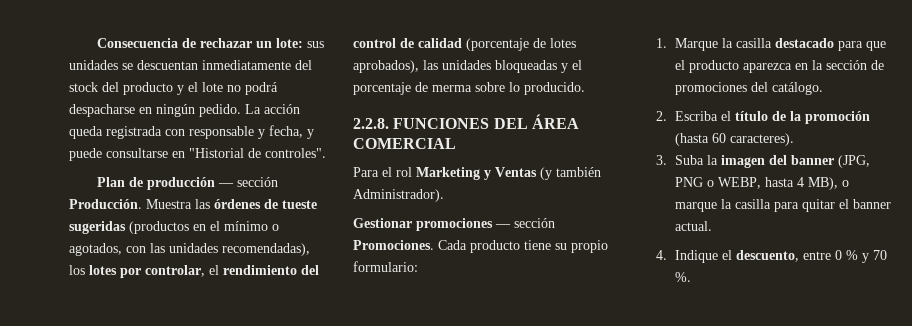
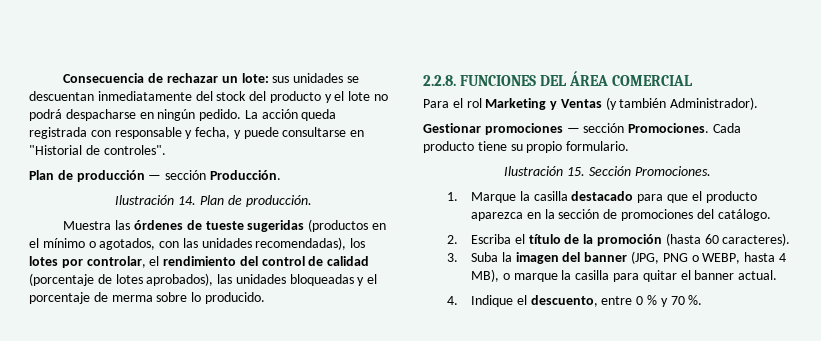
- Plan de producción — sección Producción. Muestra las órdenes de tueste sugeridas (productos en el mínimo o agotados, con las unidades recomendadas), los lotes por controlar, el rendimiento del control de calidad (porcentaje de lotes aprobados), las unidades bloqueadas y el porcentaje de merma sobre lo producido.
+ Plan de producción — sección Producción.
+ Ilustración 14. Plan de producción.
+ Muestra las órdenes de tueste sugeridas (productos en el mínimo o agotados, con las unidades recomendadas), los lotes por controlar, el rendimiento del control de calidad (porcentaje de lotes aprobados), las unidades bloqueadas y el porcentaje de merma sobre lo producido.
- Cada producto tiene su propio formulario:
+ Cada producto tiene su propio formulario.
+ Ilustración 15. Sección Promociones.

